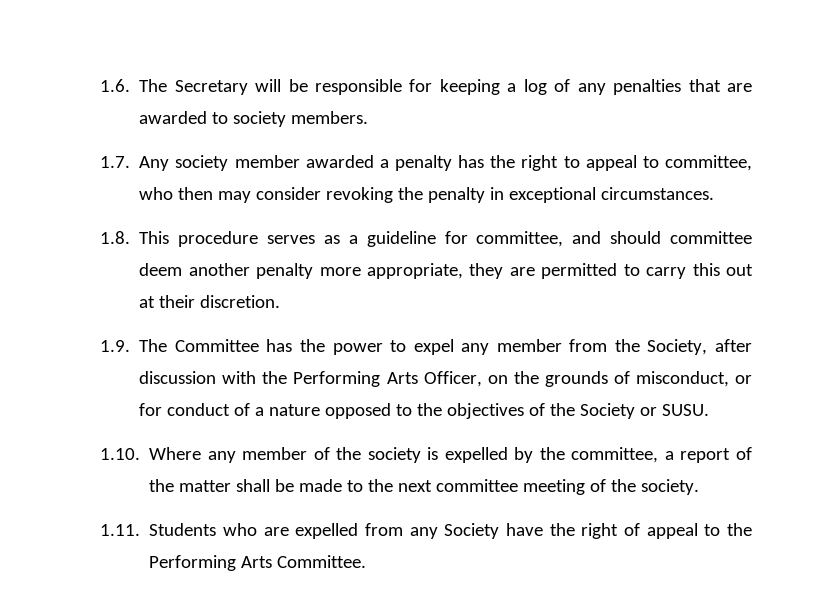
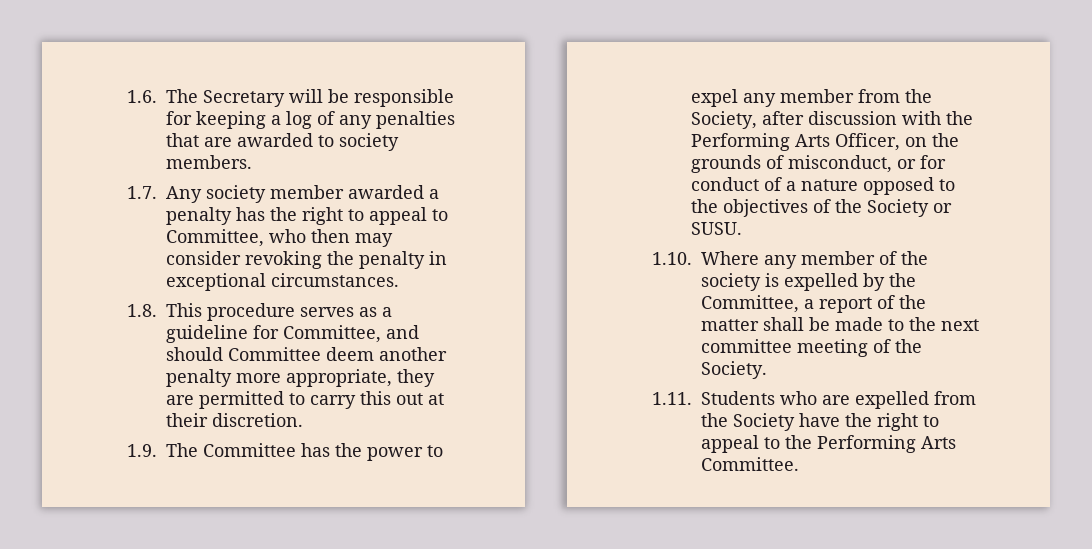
- 1.7. Any society member awarded a penalty has the right to appeal to committee, who then may consider revoking the penalty in exceptional circumstances.
+ 1.7. Any society member awarded a penalty has the right to appeal to Committee, who then may consider revoking the penalty in exceptional circumstances.
- 1.8. This procedure serves as a guideline for committee, and should committee deem another penalty more appropriate, they are permitted to carry this out at their discretion.
+ 1.8. This procedure serves as a guideline for Committee, and should Committee deem another penalty more appropriate, they are permitted to carry this out at their discretion.
- 1.10. Where any member of the society is expelled by the committee, a report of the matter shall be made to the next committee meeting of the society.
+ 1.10. Where any member of the society is expelled by the Committee, a report of the matter shall be made to the next committee meeting of the Society.
- 1.11. Students who are expelled from any Society have the right of appeal to the Performing Arts Committee.
+ 1.11. Students who are expelled from the Society have the right to appeal to the Performing Arts Committee.

